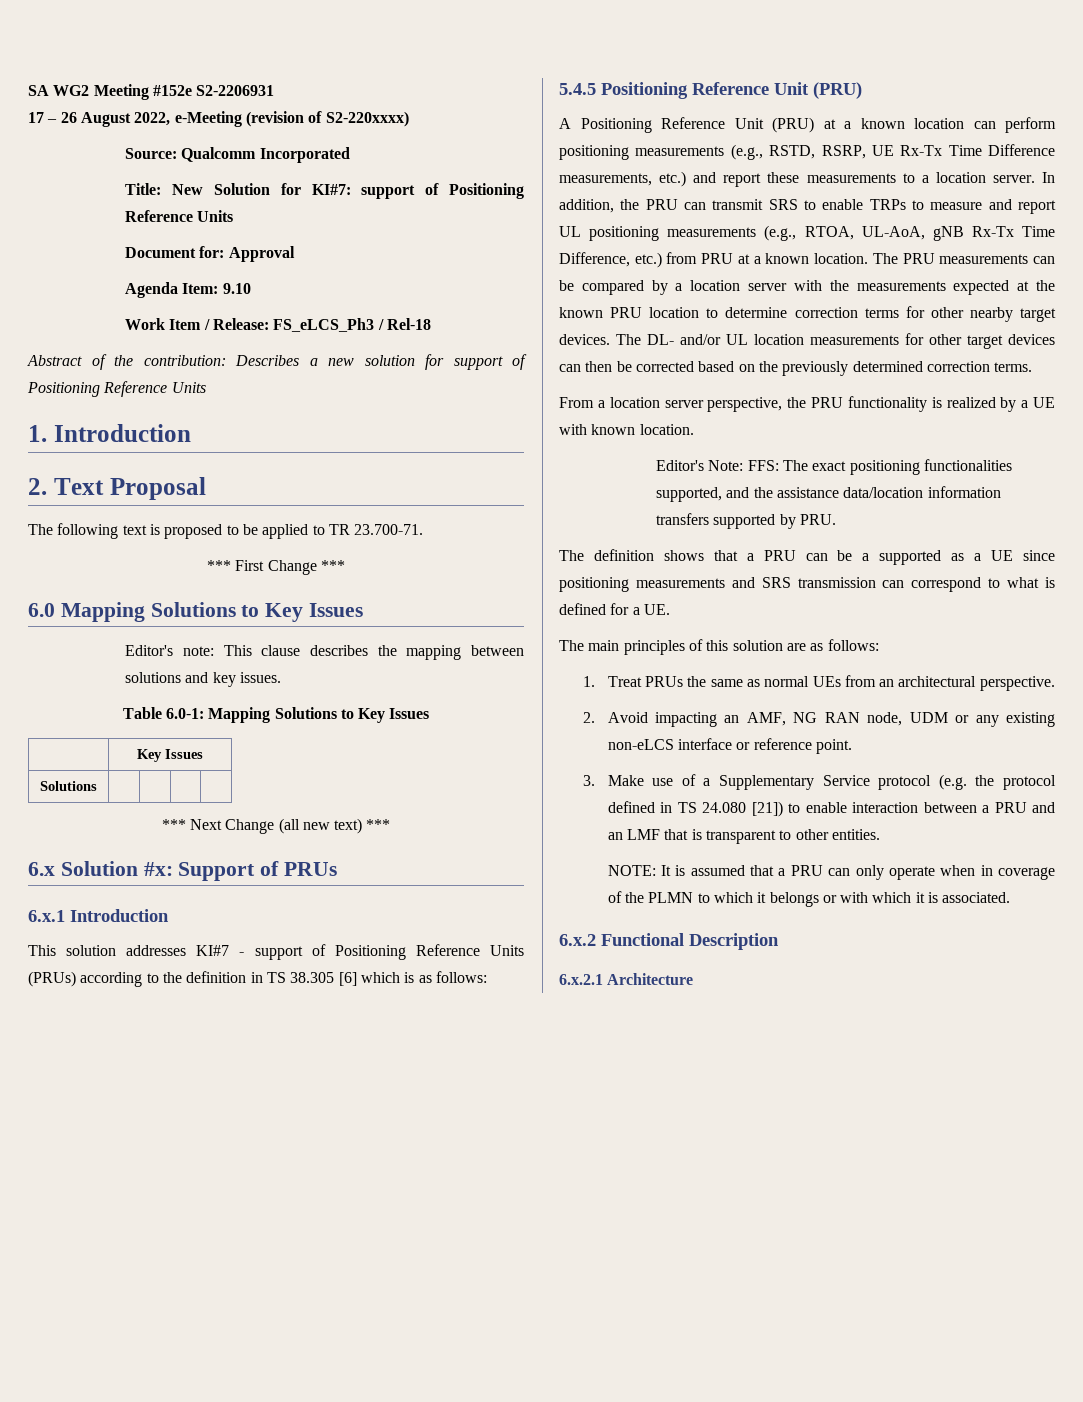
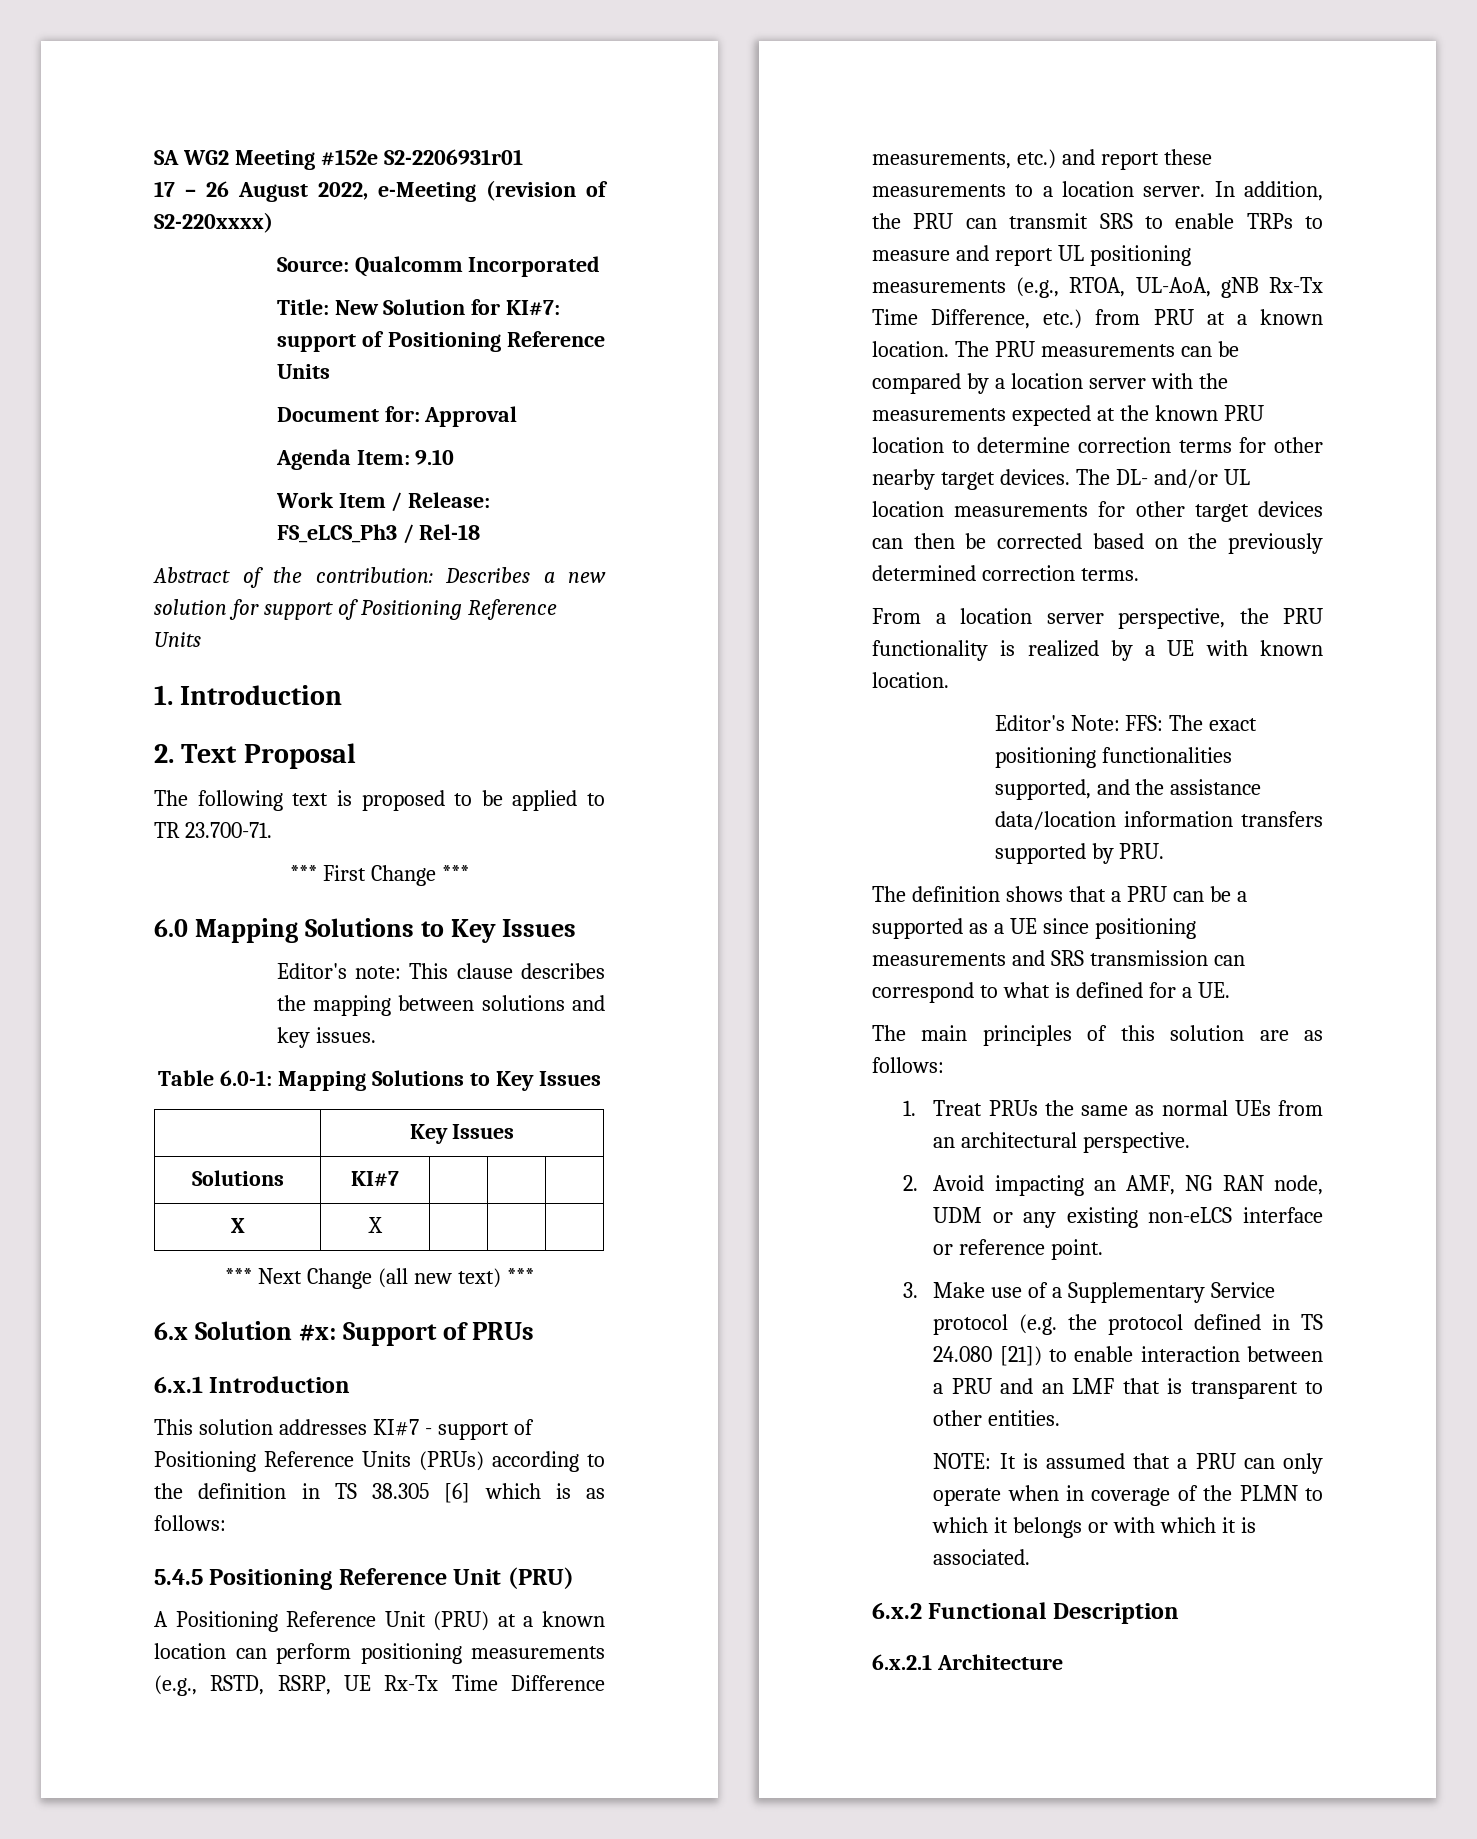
- SA WG2 Meeting #152e S2-2206931
+ SA WG2 Meeting #152e S2-2206931r01
- Solutions | | | |
+ Solutions | KI#7 | | |
+ X | X | | |

